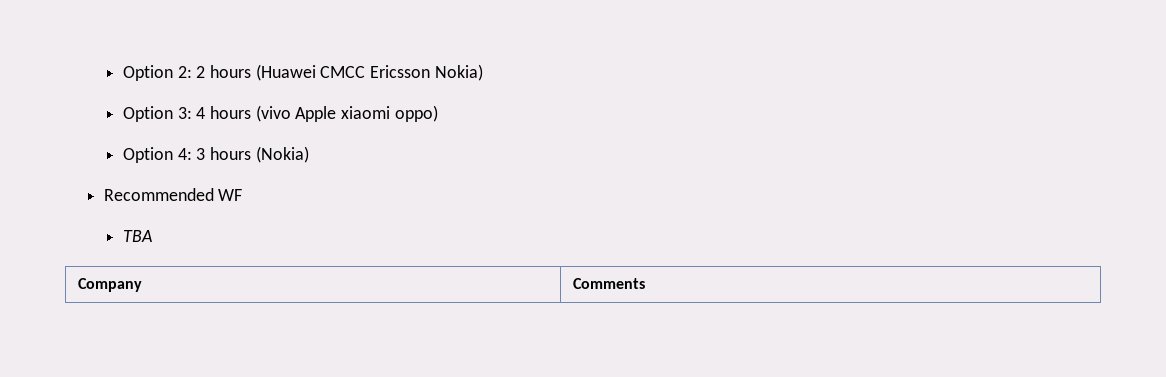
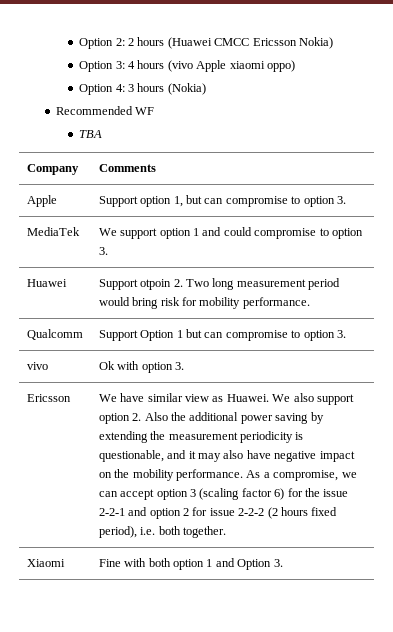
+ Apple | Support option 1, but can compromise to option 3.
+ MediaTek | We support option 1 and could compromise to option 3.
+ Huawei | Support otpoin 2. Two long measurement period would bring risk for mobility performance.
+ Qualcomm | Support Option 1 but can compromise to option 3.
+ vivo | Ok with option 3.
+ Ericsson | We have similar view as Huawei. We also support option 2. Also the additional power saving by extending the measurement periodicity is questionable, and it may also have negative impact on the mobility performance. As a compromise, we can accept option 3 (scaling factor 6) for the issue 2-2-1 and option 2 for issue 2-2-2 (2 hours fixed period), i.e. both together.
+ Xiaomi | Fine with both option 1 and Option 3.

